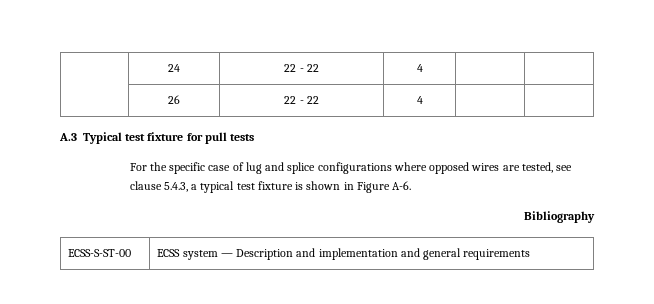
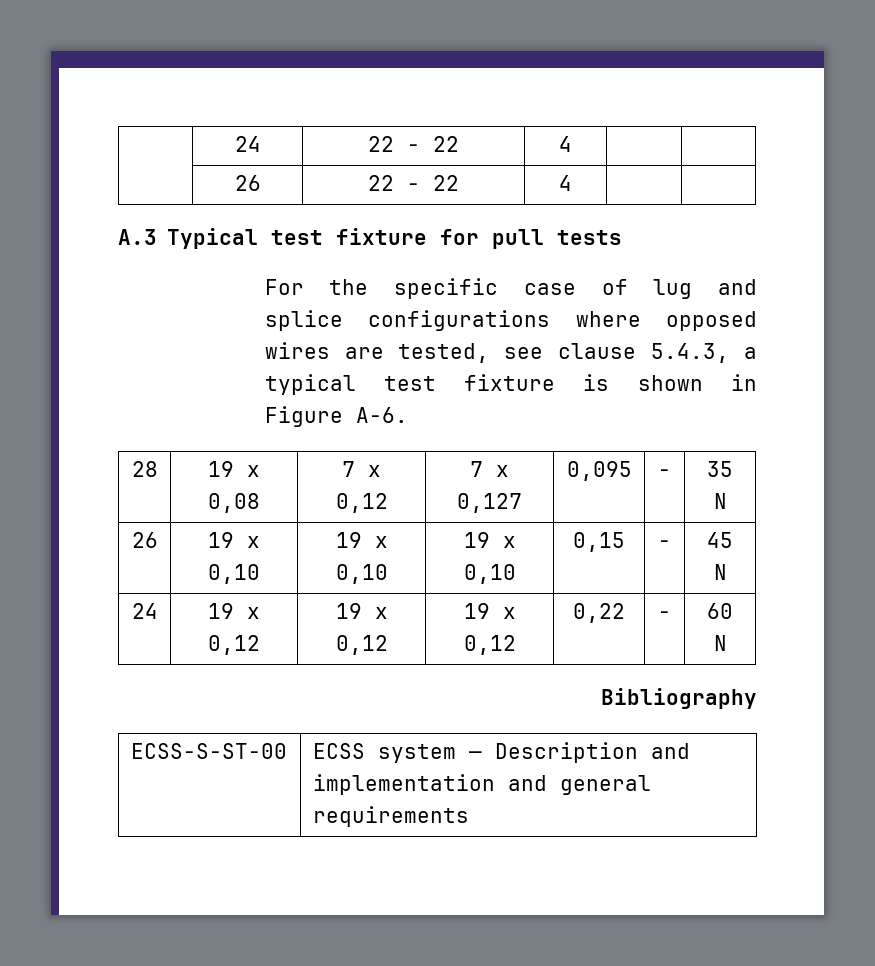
+ 28 | 19 x 0,08 | 7 x 0,12 | 7 x 0,127 | 0,095 | - | 35 N
+ 26 | 19 x 0,10 | 19 x 0,10 | 19 x 0,10 | 0,15 | - | 45 N
+ 24 | 19 x 0,12 | 19 x 0,12 | 19 x 0,12 | 0,22 | - | 60 N

